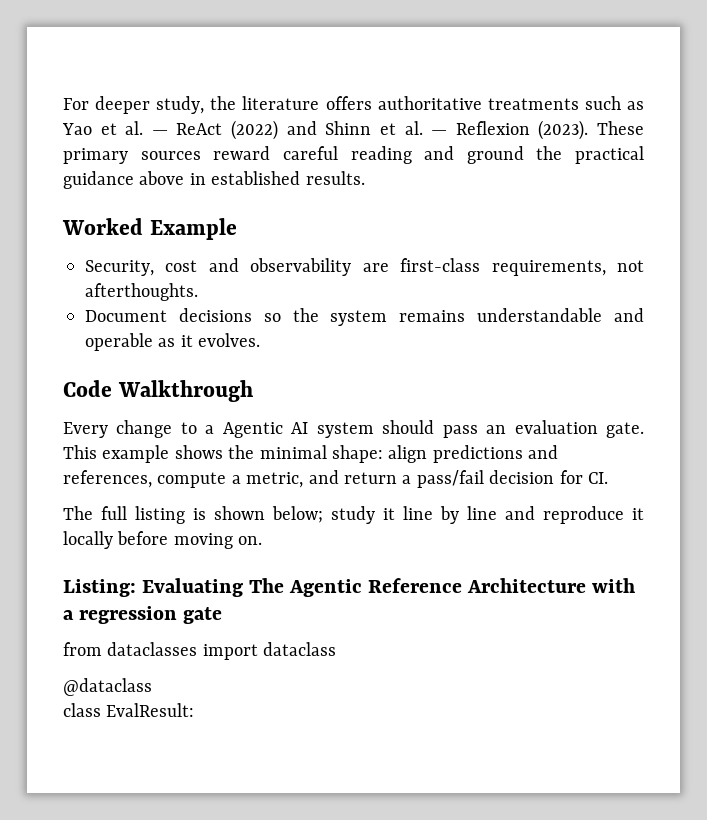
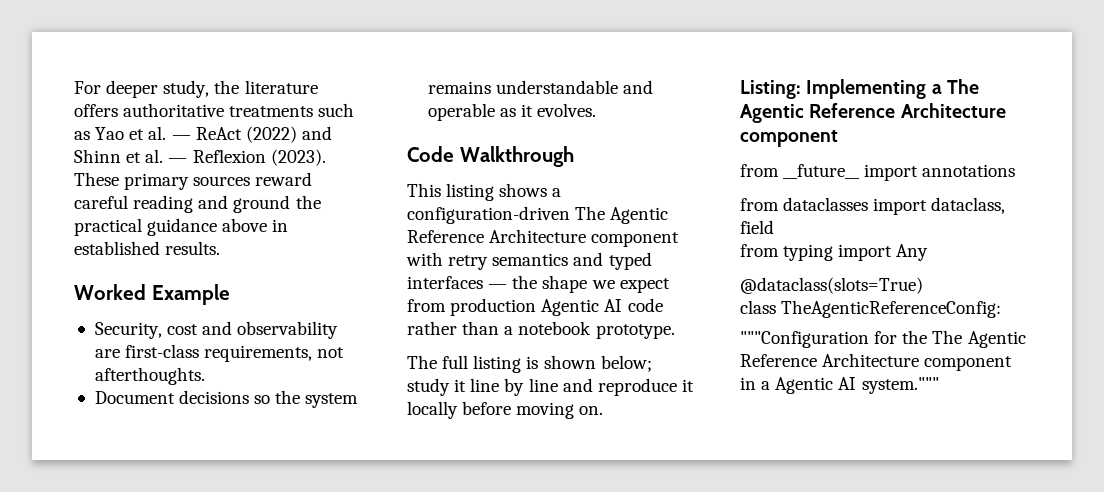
- Every change to a Agentic AI system should pass an evaluation gate. This example shows the minimal shape: align predictions and references, compute a metric, and return a pass/fail decision for CI.
+ This listing shows a configuration-driven The Agentic Reference Architecture component with retry semantics and typed interfaces — the shape we expect from production Agentic AI code rather than a notebook prototype.
- Listing: Evaluating The Agentic Reference Architecture with a regression gate
- from dataclasses import dataclass
- @dataclass
- class EvalResult:
+ Listing: Implementing a The Agentic Reference Architecture component
+ from __future__ import annotations
+ from dataclasses import dataclass, field
+ from typing import Any
+ @dataclass(slots=True)
+ class TheAgenticReferenceConfig:
+ """Configuration for the The Agentic Reference Architecture component in a Agentic AI system."""

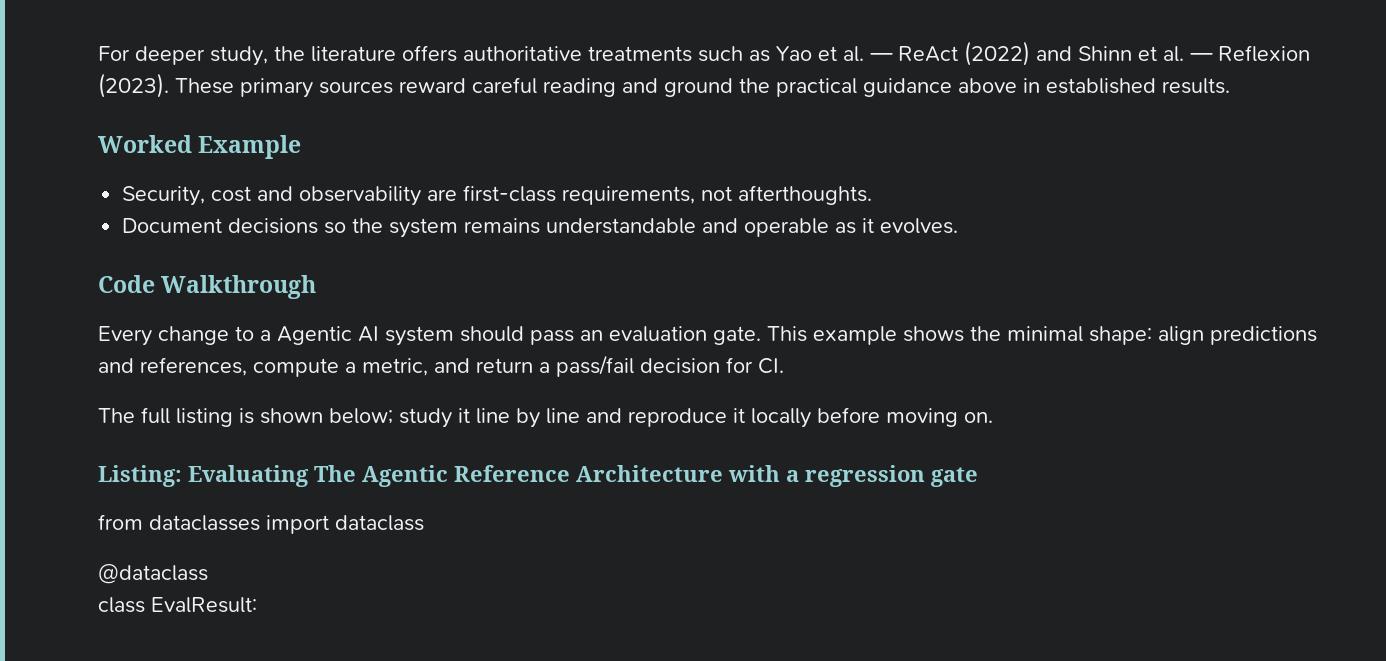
- This listing shows a configuration-driven The Agentic Reference Architecture component with retry semantics and typed interfaces — the shape we expect from production Agentic AI code rather than a notebook prototype.
+ Every change to a Agentic AI system should pass an evaluation gate. This example shows the minimal shape: align predictions and references, compute a metric, and return a pass/fail decision for CI.
- Listing: Implementing a The Agentic Reference Architecture component
- from __future__ import annotations
- from dataclasses import dataclass, field
- from typing import Any
- @dataclass(slots=True)
- class TheAgenticReferenceConfig:
- """Configuration for the The Agentic Reference Architecture component in a Agentic AI system."""
+ Listing: Evaluating The Agentic Reference Architecture with a regression gate
+ from dataclasses import dataclass
+ @dataclass
+ class EvalResult:

